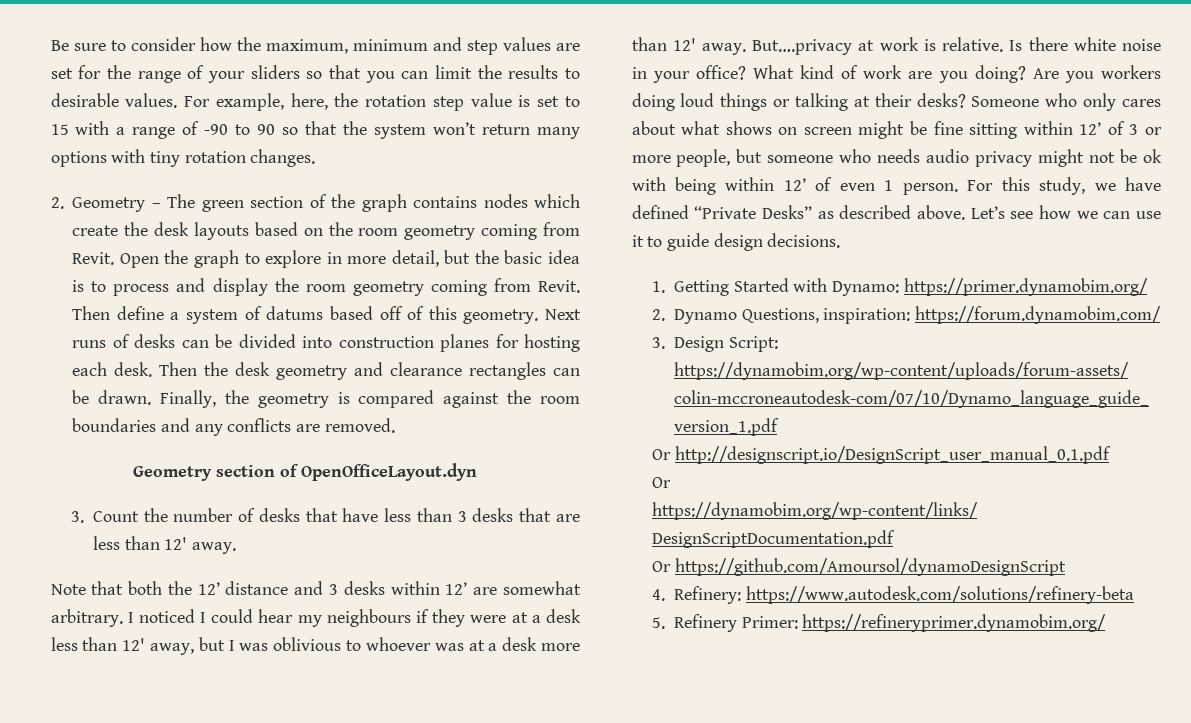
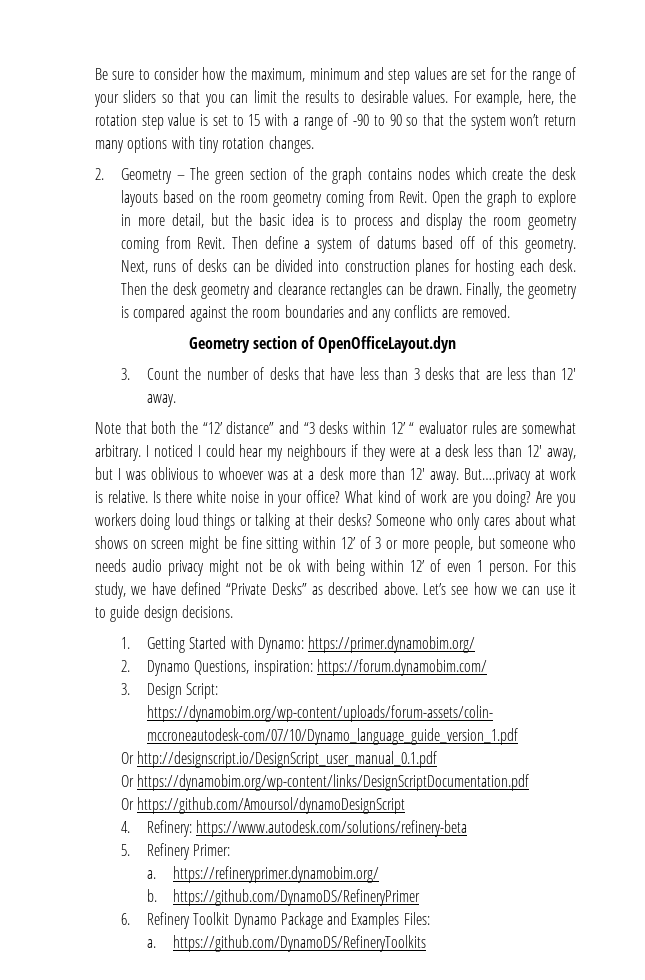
- Next runs of desks can be divided into construction planes for hosting each desk.
+ Next, runs of desks can be divided into construction planes for hosting each desk.
- Note that both the 12’ distance and 3 desks within 12’ are somewhat arbitrary.
+ Note that both the “12’ distance” and “3 desks within 12’ “ evaluator rules are somewhat arbitrary.
- 5. Refinery Primer: https://refineryprimer.dynamobim.org/
+ 5. Refinery Primer:
+ a. https://refineryprimer.dynamobim.org/
+ b. https://github.com/DynamoDS/RefineryPrimer
+ 6. Refinery Toolkit Dynamo Package and Examples Files:
+ a. https://github.com/DynamoDS/RefineryToolkits

